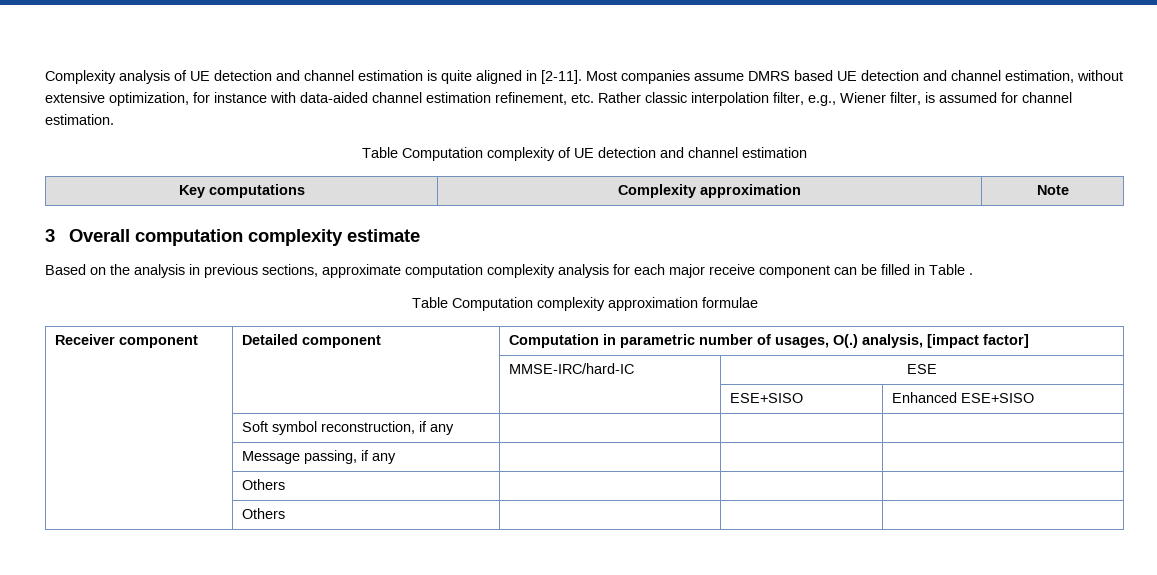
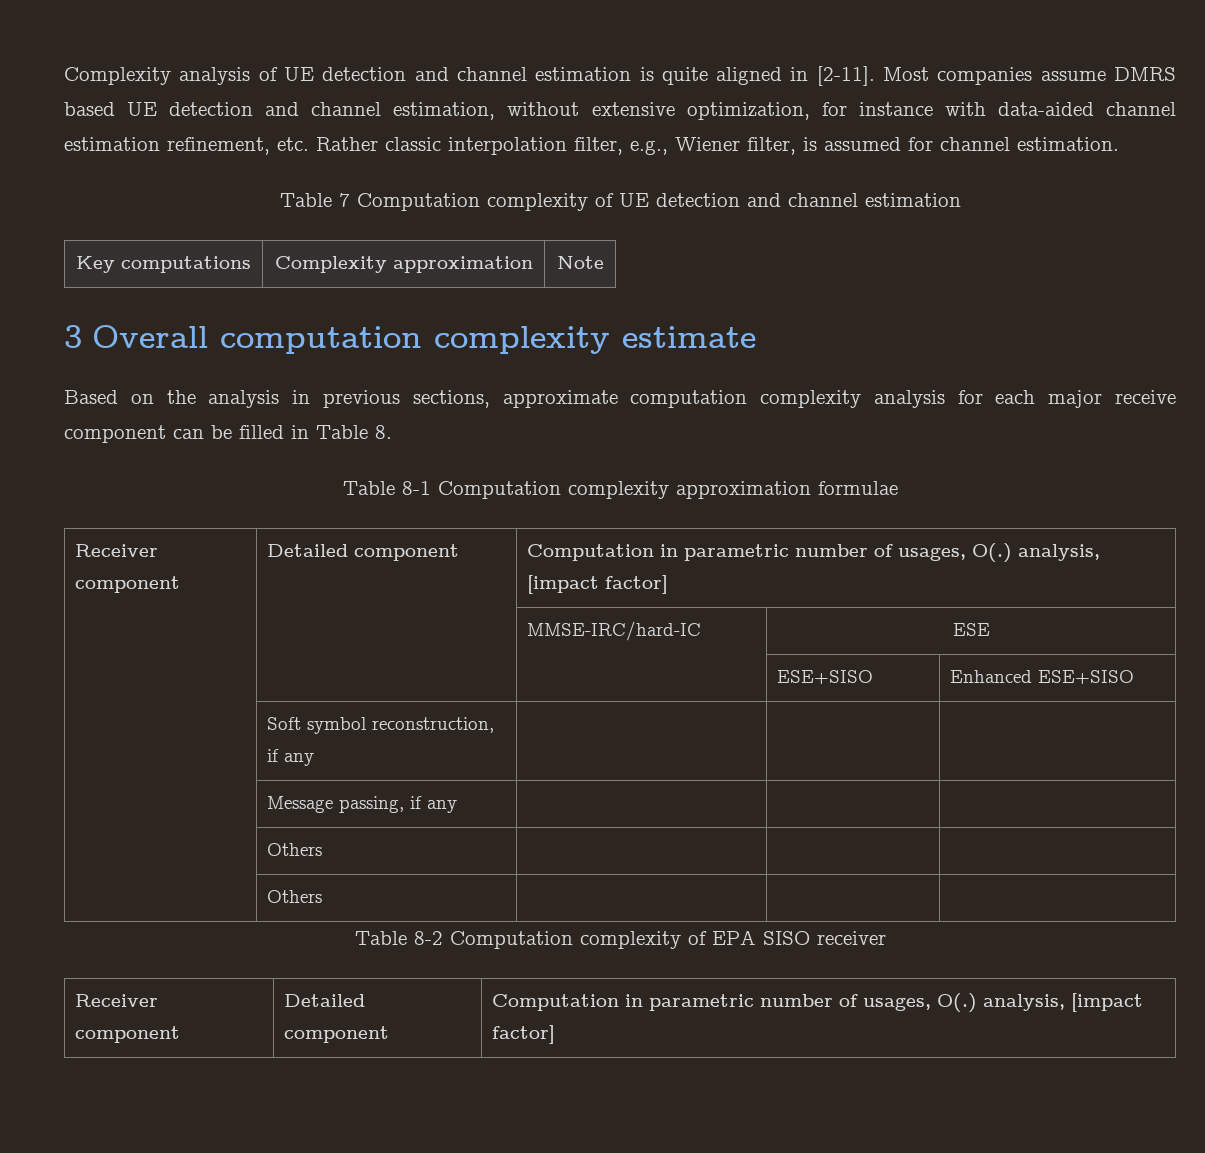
- Table Computation complexity of UE detection and channel estimation
+ Table 7 Computation complexity of UE detection and channel estimation
- Based on the analysis in previous sections, approximate computation complexity analysis for each major receive component can be filled in Table .
- Table Computation complexity approximation formulae
+ Based on the analysis in previous sections, approximate computation complexity analysis for each major receive component can be filled in Table 8.
+ Table 8-1 Computation complexity approximation formulae
+ Table 8-2 Computation complexity of EPA SISO receiver
+ Receiver component | Detailed component | Computation in parametric number of usages, O(.) analysis, [impact factor]

